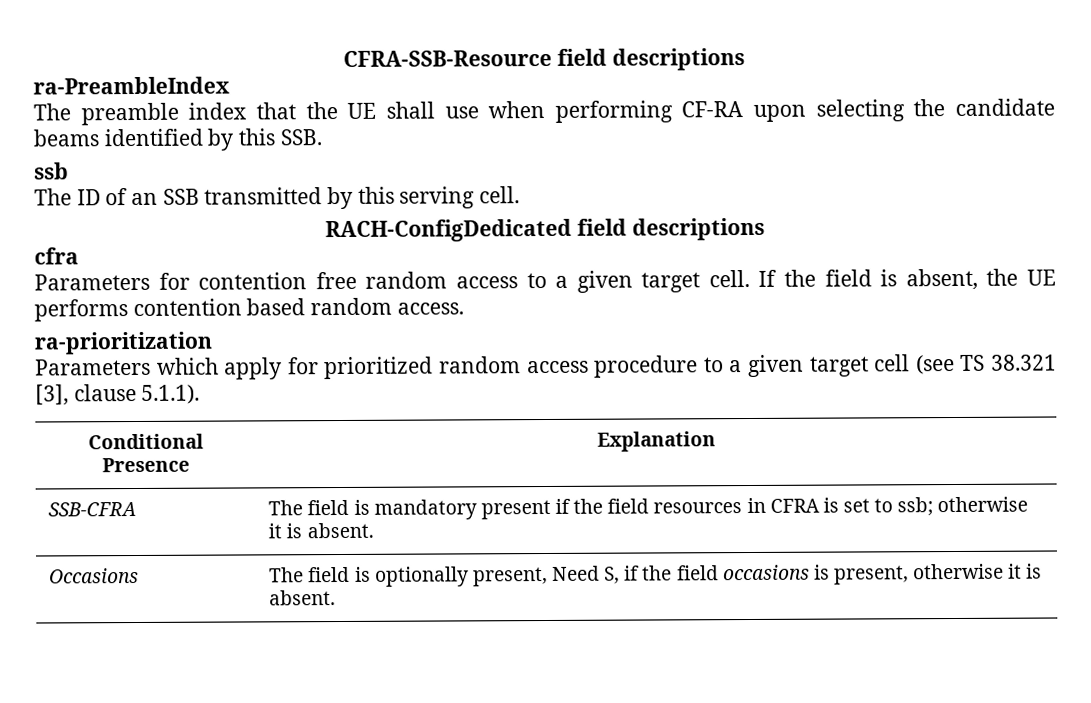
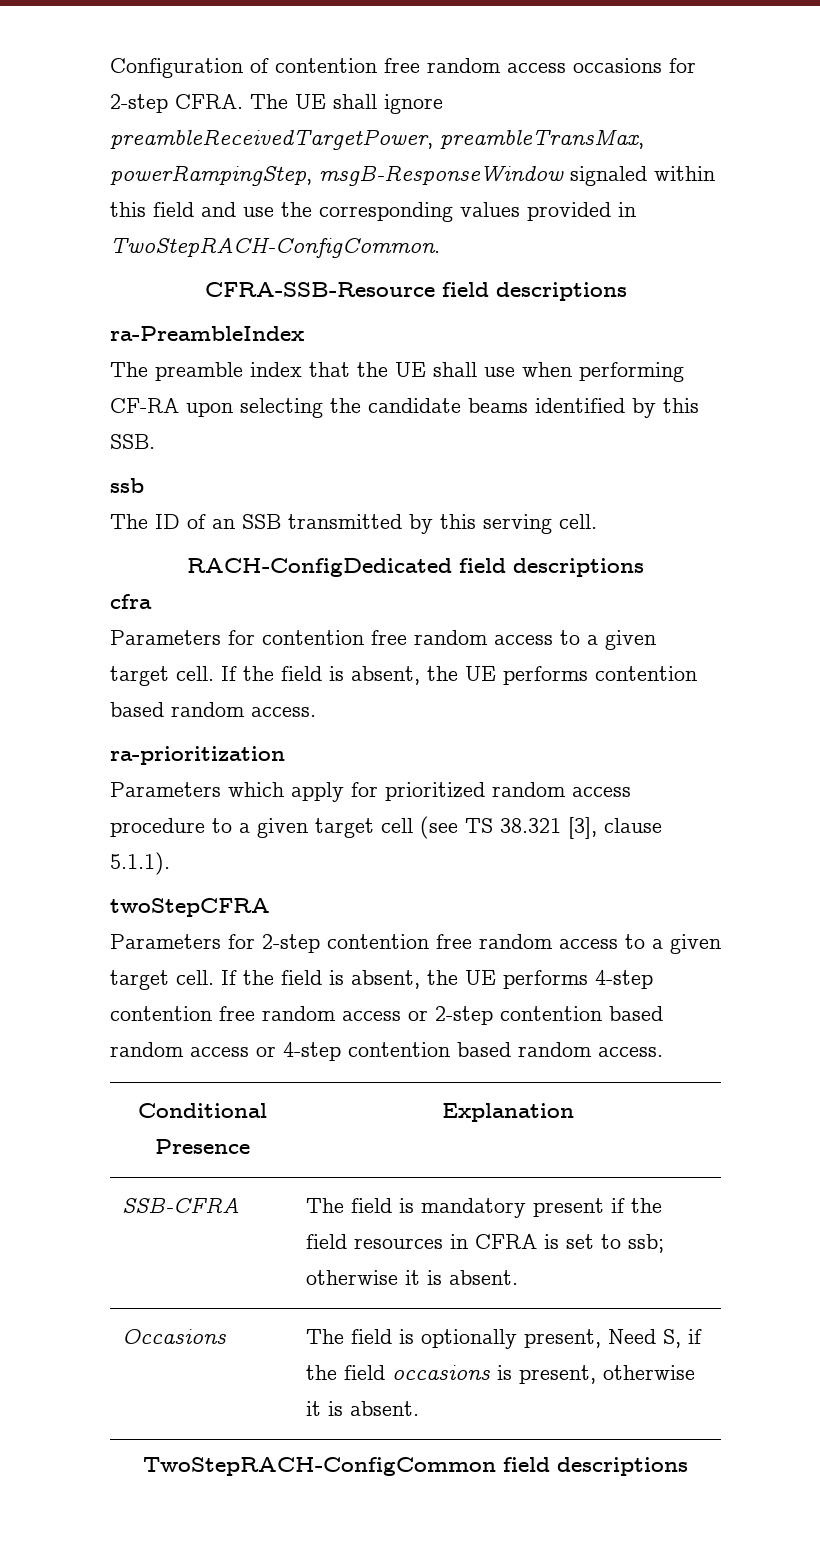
+ Configuration of contention free random access occasions for 2-step CFRA. The UE shall ignore preambleReceivedTargetPower, preambleTransMax, powerRampingStep, msgB-ResponseWindow signaled within this field and use the corresponding values provided in TwoStepRACH-ConfigCommon.
+ twoStepCFRA
+ Parameters for 2-step contention free random access to a given target cell. If the field is absent, the UE performs 4-step contention free random access or 2-step contention based random access or 4-step contention based random access.
+ TwoStepRACH-ConfigCommon field descriptions

